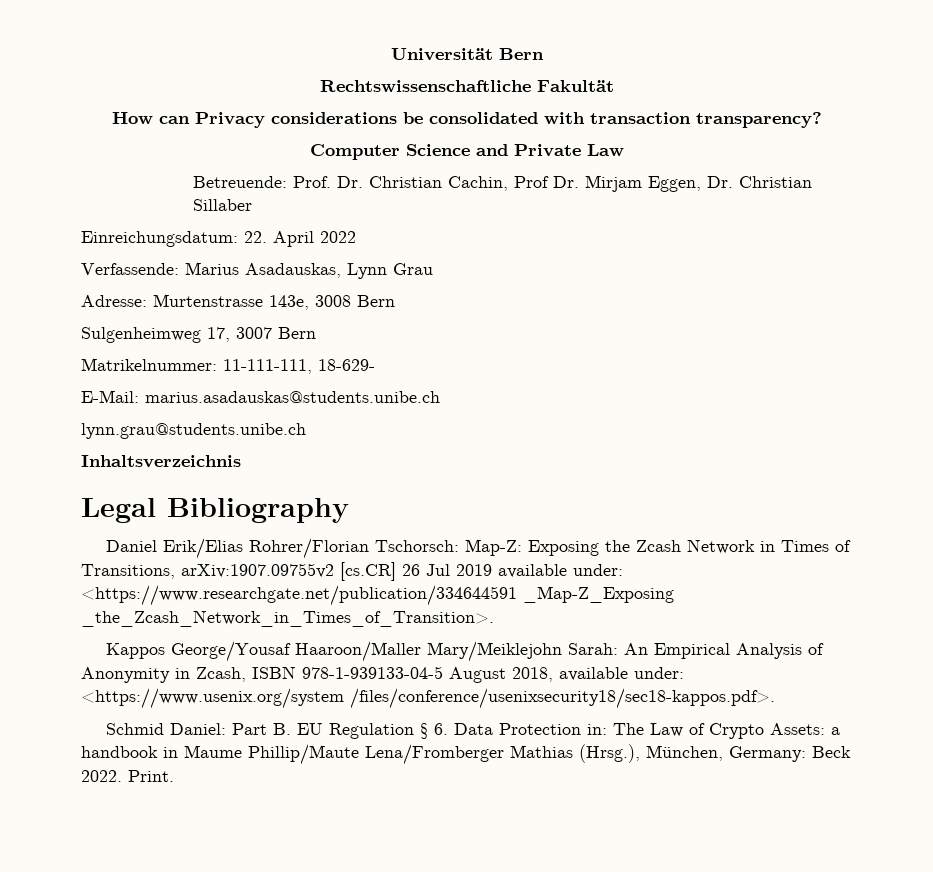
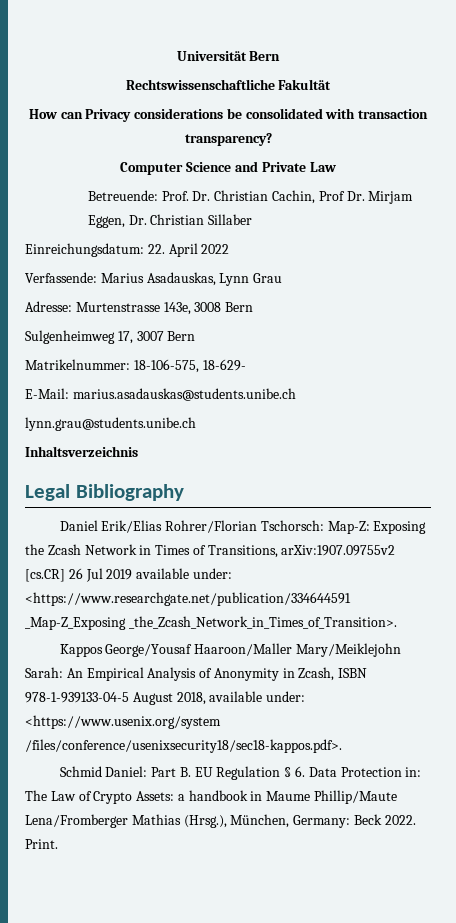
- Matrikelnummer: 11-111-111, 18-629-
+ Matrikelnummer: 18-106-575, 18-629-

